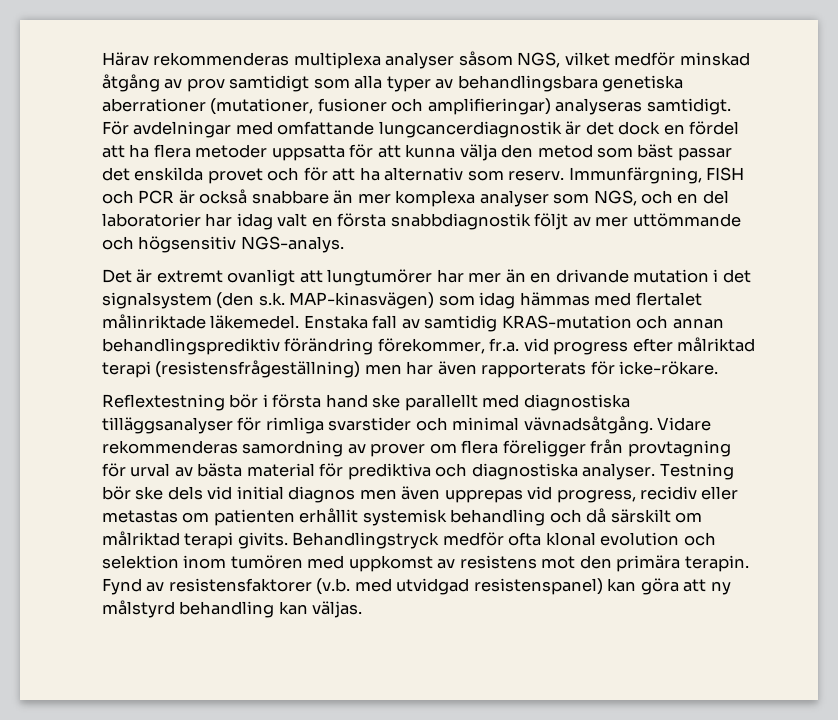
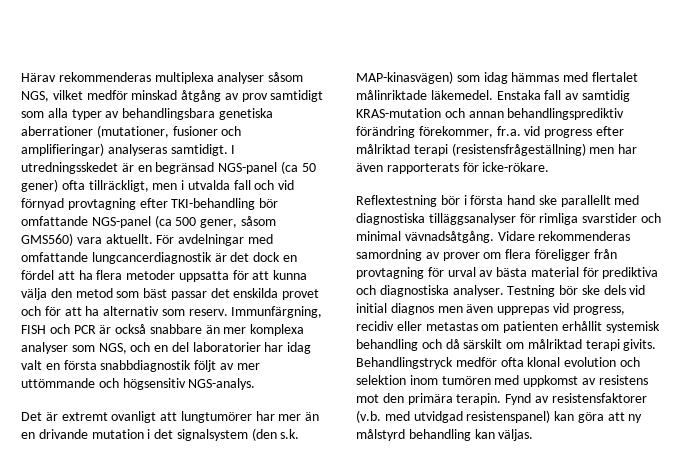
+ I utredningsskedet är en begränsad NGS-panel (ca 50 gener) ofta tillräckligt, men i utvalda fall och vid förnyad provtagning efter TKI-behandling bör omfattande NGS-panel (ca 500 gener, såsom GMS560) vara aktuellt.

